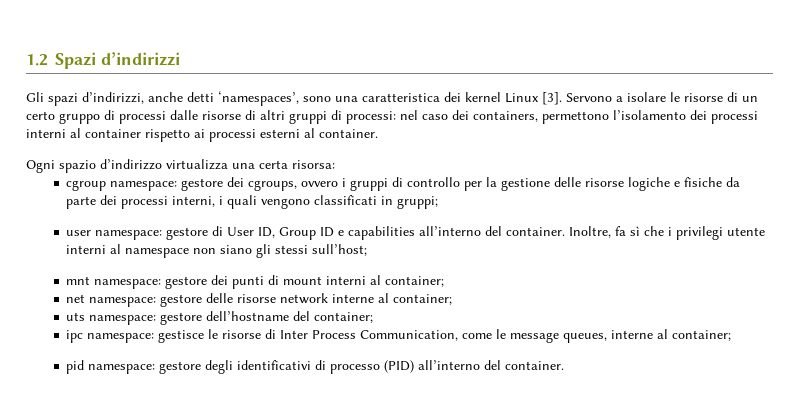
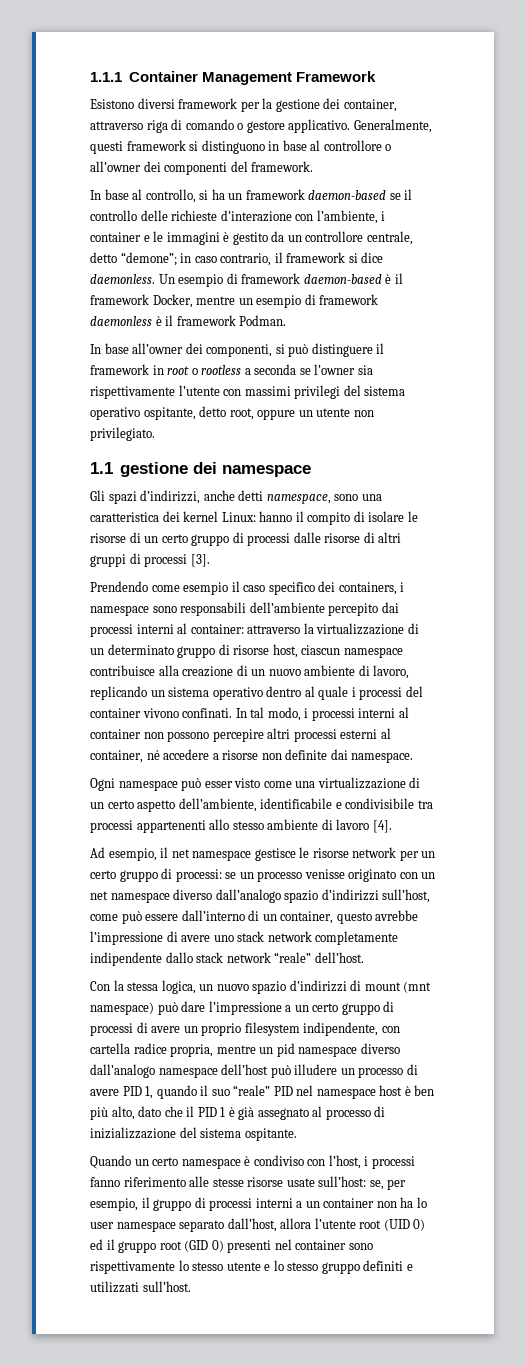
- 1.2 Spazi d’indirizzi
+ 1.1.1 Container Management Framework
+ Esistono diversi framework per la gestione dei container, attraverso riga di comando o gestore applicativo. Generalmente, questi framework si distinguono in base al controllore o all’owner dei componenti del framework.
+ In base al controllo, si ha un framework daemon-based se il controllo delle richieste d’interazione con l’ambiente, i container e le immagini è gestito da un controllore centrale, detto “demone”; in caso contrario, il framework si dice daemonless. Un esempio di framework daemon-based è il framework Docker, mentre un esempio di framework daemonless è il framework Podman.
+ In base all’owner dei componenti, si può distinguere il framework in root o rootless a seconda se l’owner sia rispettivamente l’utente con massimi privilegi del sistema operativo ospitante, detto root, oppure un utente non privilegiato.
+ 1.1 gestione dei namespace
- Gli spazi d’indirizzi, anche detti ‘namespaces’, sono una caratteristica dei kernel Linux [3]. Servono a isolare le risorse di un certo gruppo di processi dalle risorse di altri gruppi di processi: nel caso dei containers, permettono l’isolamento dei processi interni al container rispetto ai processi esterni al container.
- Ogni spazio d’indirizzo virtualizza una certa risorsa:
- cgroup namespace: gestore dei cgroups, ovvero i gruppi di controllo per la gestione delle risorse logiche e fisiche da parte dei processi interni, i quali vengono classificati in gruppi;
- user namespace: gestore di User ID, Group ID e capabilities all’interno del container. Inoltre, fa sì che i privilegi utente interni al namespace non siano gli stessi sull’host;
- mnt namespace: gestore dei punti di mount interni al container;
- net namespace: gestore delle risorse network interne al container;
- uts namespace: gestore dell’hostname del container;
- ipc namespace: gestisce le risorse di Inter Process Communication, come le message queues, interne al container;
- pid namespace: gestore degli identificativi di processo (PID) all’interno del container.
+ Gli spazi d’indirizzi, anche detti namespace, sono una caratteristica dei kernel Linux: hanno il compito di isolare le risorse di un certo gruppo di processi dalle risorse di altri gruppi di processi [3].
+ Prendendo come esempio il caso specifico dei containers, i namespace sono responsabili dell’ambiente percepito dai processi interni al container: attraverso la virtualizzazione di un determinato gruppo di risorse host, ciascun namespace contribuisce alla creazione di un nuovo ambiente di lavoro, replicando un sistema operativo dentro al quale i processi del container vivono confinati. In tal modo, i processi interni al container non possono percepire altri processi esterni al container, né accedere a risorse non definite dai namespace.
+ Ogni namespace può esser visto come una virtualizzazione di un certo aspetto dell’ambiente, identificabile e condivisibile tra processi appartenenti allo stesso ambiente di lavoro [4].
+ Ad esempio, il net namespace gestisce le risorse network per un certo gruppo di processi: se un processo venisse originato con un net namespace diverso dall’analogo spazio d’indirizzi sull’host, come può essere dall’interno di un container, questo avrebbe l’impressione di avere uno stack network completamente indipendente dallo stack network “reale” dell’host.
+ Con la stessa logica, un nuovo spazio d’indirizzi di mount (mnt namespace) può dare l’impressione a un certo gruppo di processi di avere un proprio filesystem indipendente, con cartella radice propria, mentre un pid namespace diverso dall’analogo namespace dell’host può illudere un processo di avere PID 1, quando il suo “reale” PID nel namespace host è ben più alto, dato che il PID 1 è già assegnato al processo di inizializzazione del sistema ospitante.
+ Quando un certo namespace è condiviso con l’host, i processi fanno riferimento alle stesse risorse usate sull’host: se, per esempio, il gruppo di processi interni a un container non ha lo user namespace separato dall’host, allora l’utente root (UID 0) ed il gruppo root (GID 0) presenti nel container sono rispettivamente lo stesso utente e lo stesso gruppo definiti e utilizzati sull’host.

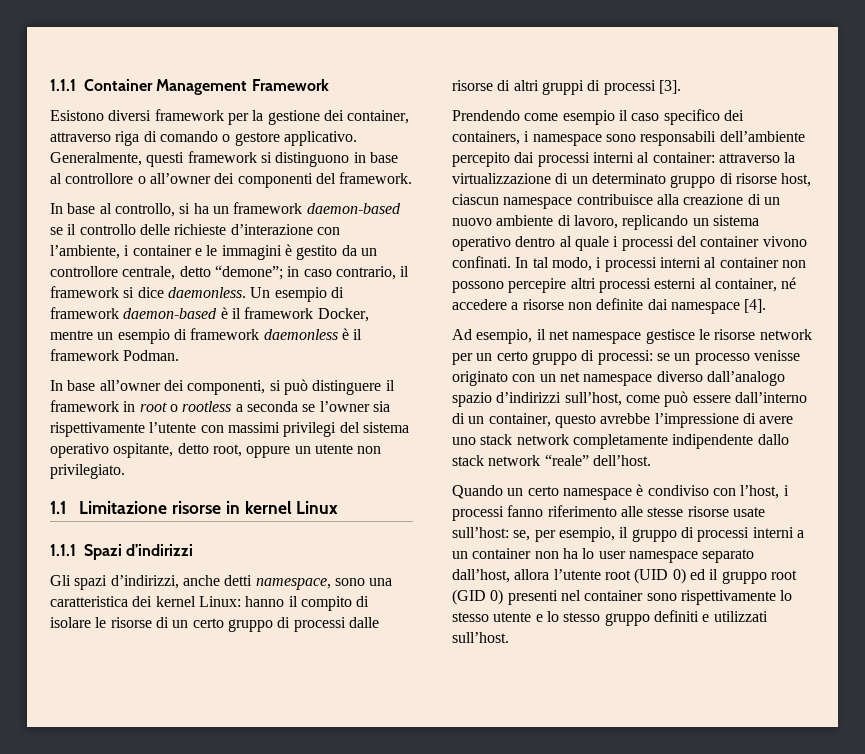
- 1.1 gestione dei namespace
+ 1.1 Limitazione risorse in kernel Linux
+ 1.1.1 Spazi d’indirizzi
- In tal modo, i processi interni al container non possono percepire altri processi esterni al container, né accedere a risorse non definite dai namespace.
- Ogni namespace può esser visto come una virtualizzazione di un certo aspetto dell’ambiente, identificabile e condivisibile tra processi appartenenti allo stesso ambiente di lavoro [4].
+ In tal modo, i processi interni al container non possono percepire altri processi esterni al container, né accedere a risorse non definite dai namespace [4].
- Con la stessa logica, un nuovo spazio d’indirizzi di mount (mnt namespace) può dare l’impressione a un certo gruppo di processi di avere un proprio filesystem indipendente, con cartella radice propria, mentre un pid namespace diverso dall’analogo namespace dell’host può illudere un processo di avere PID 1, quando il suo “reale” PID nel namespace host è ben più alto, dato che il PID 1 è già assegnato al processo di inizializzazione del sistema ospitante.

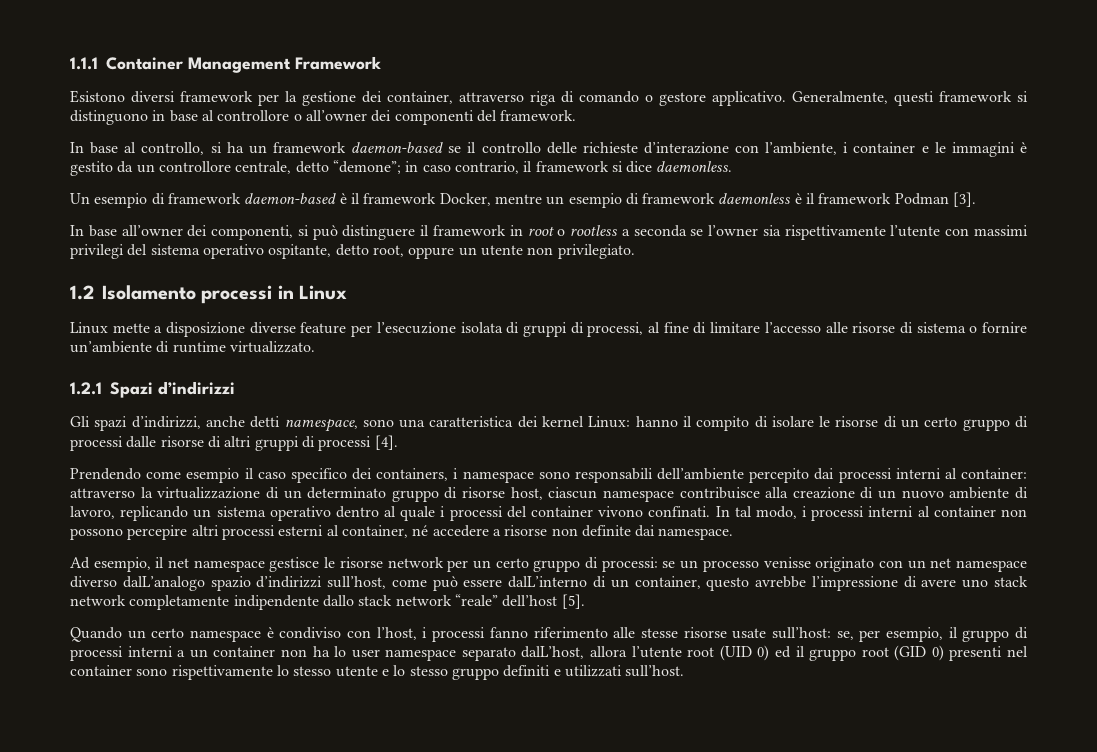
- In base al controllo, si ha un framework daemon-based se il controllo delle richieste d’interazione con l’ambiente, i container e le immagini è gestito da un controllore centrale, detto “demone”; in caso contrario, il framework si dice daemonless. Un esempio di framework daemon-based è il framework Docker, mentre un esempio di framework daemonless è il framework Podman.
+ In base al controllo, si ha un framework daemon-based se il controllo delle richieste d’interazione con l’ambiente, i container e le immagini è gestito da un controllore centrale, detto “demone”; in caso contrario, il framework si dice daemonless.
+ Un esempio di framework daemon-based è il framework Docker, mentre un esempio di framework daemonless è il framework Podman [3].
- 1.1 Limitazione risorse in kernel Linux
- 1.1.1 Spazi d’indirizzi
+ 1.2 Isolamento processi in Linux
+ Linux mette a disposizione diverse feature per l’esecuzione isolata di gruppi di processi, al fine di limitare l’accesso alle risorse di sistema o fornire un’ambiente di runtime virtualizzato.
+ 1.2.1 Spazi d’indirizzi
- Gli spazi d’indirizzi, anche detti namespace, sono una caratteristica dei kernel Linux: hanno il compito di isolare le risorse di un certo gruppo di processi dalle risorse di altri gruppi di processi [3].
+ Gli spazi d’indirizzi, anche detti namespace, sono una caratteristica dei kernel Linux: hanno il compito di isolare le risorse di un certo gruppo di processi dalle risorse di altri gruppi di processi [4].
- In tal modo, i processi interni al container non possono percepire altri processi esterni al container, né accedere a risorse non definite dai namespace [4].
+ In tal modo, i processi interni al container non possono percepire altri processi esterni al container, né accedere a risorse non definite dai namespace.
- Ad esempio, il net namespace gestisce le risorse network per un certo gruppo di processi: se un processo venisse originato con un net namespace diverso dall’analogo spazio d’indirizzi sull’host, come può essere dall’interno di un container, questo avrebbe l’impressione di avere uno stack network completamente indipendente dallo stack network “reale” dell’host.
+ Ad esempio, il net namespace gestisce le risorse network per un certo gruppo di processi: se un processo venisse originato con un net namespace diverso dalL’analogo spazio d’indirizzi sull’host, come può essere dalL’interno di un container, questo avrebbe l’impressione di avere uno stack network completamente indipendente dallo stack network “reale” dell’host [5].
- se, per esempio, il gruppo di processi interni a un container non ha lo user namespace separato dall’host, allora l’utente root (UID 0) ed il gruppo root (GID 0) presenti nel container sono rispettivamente lo stesso utente e lo stesso gruppo definiti e utilizzati sull’host.
+ se, per esempio, il gruppo di processi interni a un container non ha lo user namespace separato dalL’host, allora l’utente root (UID 0) ed il gruppo root (GID 0) presenti nel container sono rispettivamente lo stesso utente e lo stesso gruppo definiti e utilizzati sull’host.

